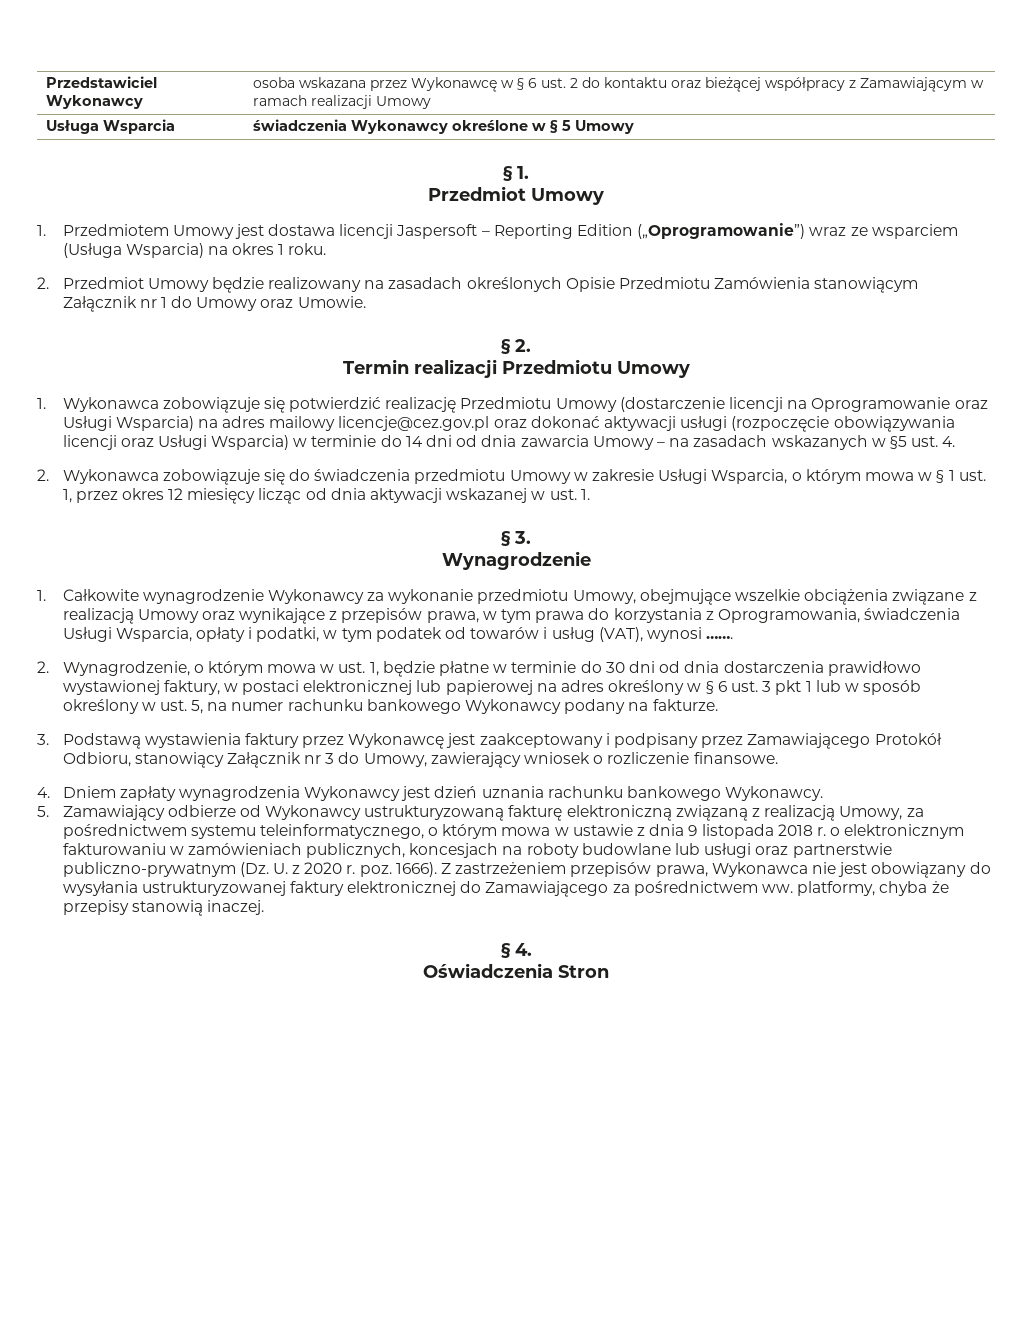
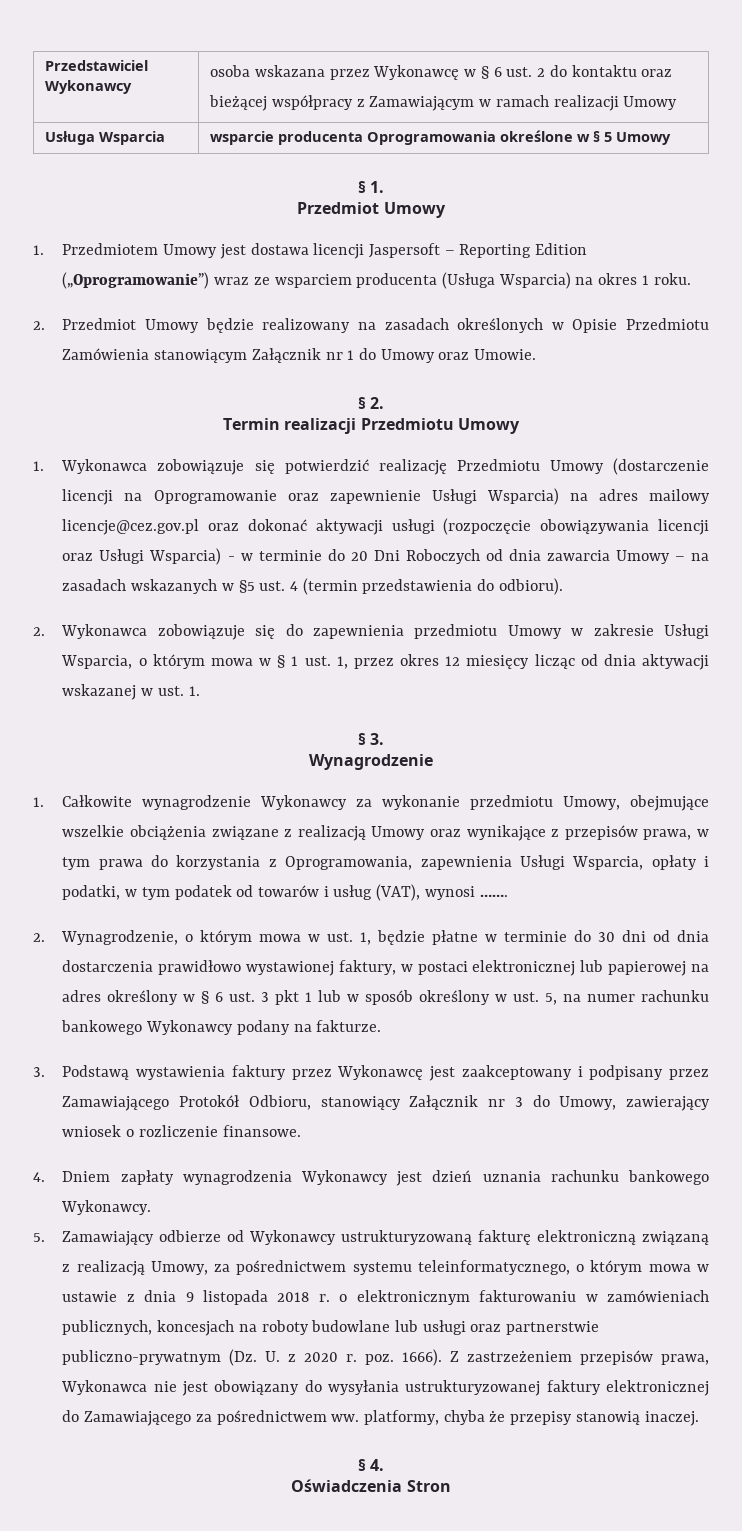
- Usługa Wsparcia | świadczenia Wykonawcy określone w § 5 Umowy
+ Usługa Wsparcia | wsparcie producenta Oprogramowania określone w § 5 Umowy
- 1. Przedmiotem Umowy jest dostawa licencji Jaspersoft – Reporting Edition („Oprogramowanie”) wraz ze wsparciem (Usługa Wsparcia) na okres 1 roku.
+ 1. Przedmiotem Umowy jest dostawa licencji Jaspersoft – Reporting Edition („Oprogramowanie”) wraz ze wsparciem producenta (Usługa Wsparcia) na okres 1 roku.
- 2. Przedmiot Umowy będzie realizowany na zasadach określonych Opisie Przedmiotu Zamówienia stanowiącym Załącznik nr 1 do Umowy oraz Umowie.
+ 2. Przedmiot Umowy będzie realizowany na zasadach określonych w Opisie Przedmiotu Zamówienia stanowiącym Załącznik nr 1 do Umowy oraz Umowie.
- 1. Wykonawca zobowiązuje się potwierdzić realizację Przedmiotu Umowy (dostarczenie licencji na Oprogramowanie oraz Usługi Wsparcia) na adres mailowy licencje@cez.gov.pl oraz dokonać aktywacji usługi (rozpoczęcie obowiązywania licencji oraz Usługi Wsparcia) w terminie do 14 dni od dnia zawarcia Umowy – na zasadach wskazanych w §5 ust. 4.
+ 1. Wykonawca zobowiązuje się potwierdzić realizację Przedmiotu Umowy (dostarczenie licencji na Oprogramowanie oraz zapewnienie Usługi Wsparcia) na adres mailowy licencje@cez.gov.pl oraz dokonać aktywacji usługi (rozpoczęcie obowiązywania licencji oraz Usługi Wsparcia) - w terminie do 20 Dni Roboczych od dnia zawarcia Umowy – na zasadach wskazanych w §5 ust. 4 (termin przedstawienia do odbioru).
- 2. Wykonawca zobowiązuje się do świadczenia przedmiotu Umowy w zakresie Usługi Wsparcia, o którym mowa w § 1 ust. 1, przez okres 12 miesięcy licząc od dnia aktywacji wskazanej w ust. 1.
+ 2. Wykonawca zobowiązuje się do zapewnienia przedmiotu Umowy w zakresie Usługi Wsparcia, o którym mowa w § 1 ust. 1, przez okres 12 miesięcy licząc od dnia aktywacji wskazanej w ust. 1.
- 1. Całkowite wynagrodzenie Wykonawcy za wykonanie przedmiotu Umowy, obejmujące wszelkie obciążenia związane z realizacją Umowy oraz wynikające z przepisów prawa, w tym prawa do korzystania z Oprogramowania, świadczenia Usługi Wsparcia, opłaty i podatki, w tym podatek od towarów i usług (VAT), wynosi …….
+ 1. Całkowite wynagrodzenie Wykonawcy za wykonanie przedmiotu Umowy, obejmujące wszelkie obciążenia związane z realizacją Umowy oraz wynikające z przepisów prawa, w tym prawa do korzystania z Oprogramowania, zapewnienia Usługi Wsparcia, opłaty i podatki, w tym podatek od towarów i usług (VAT), wynosi …….

